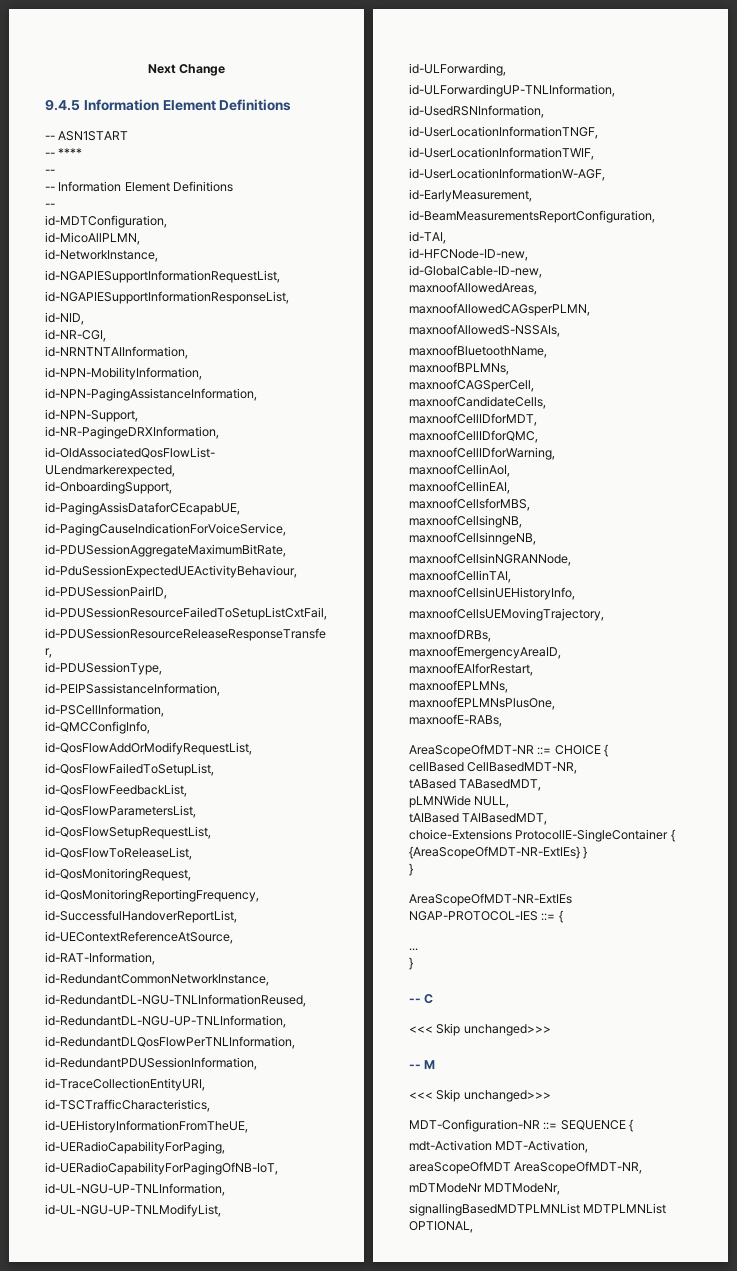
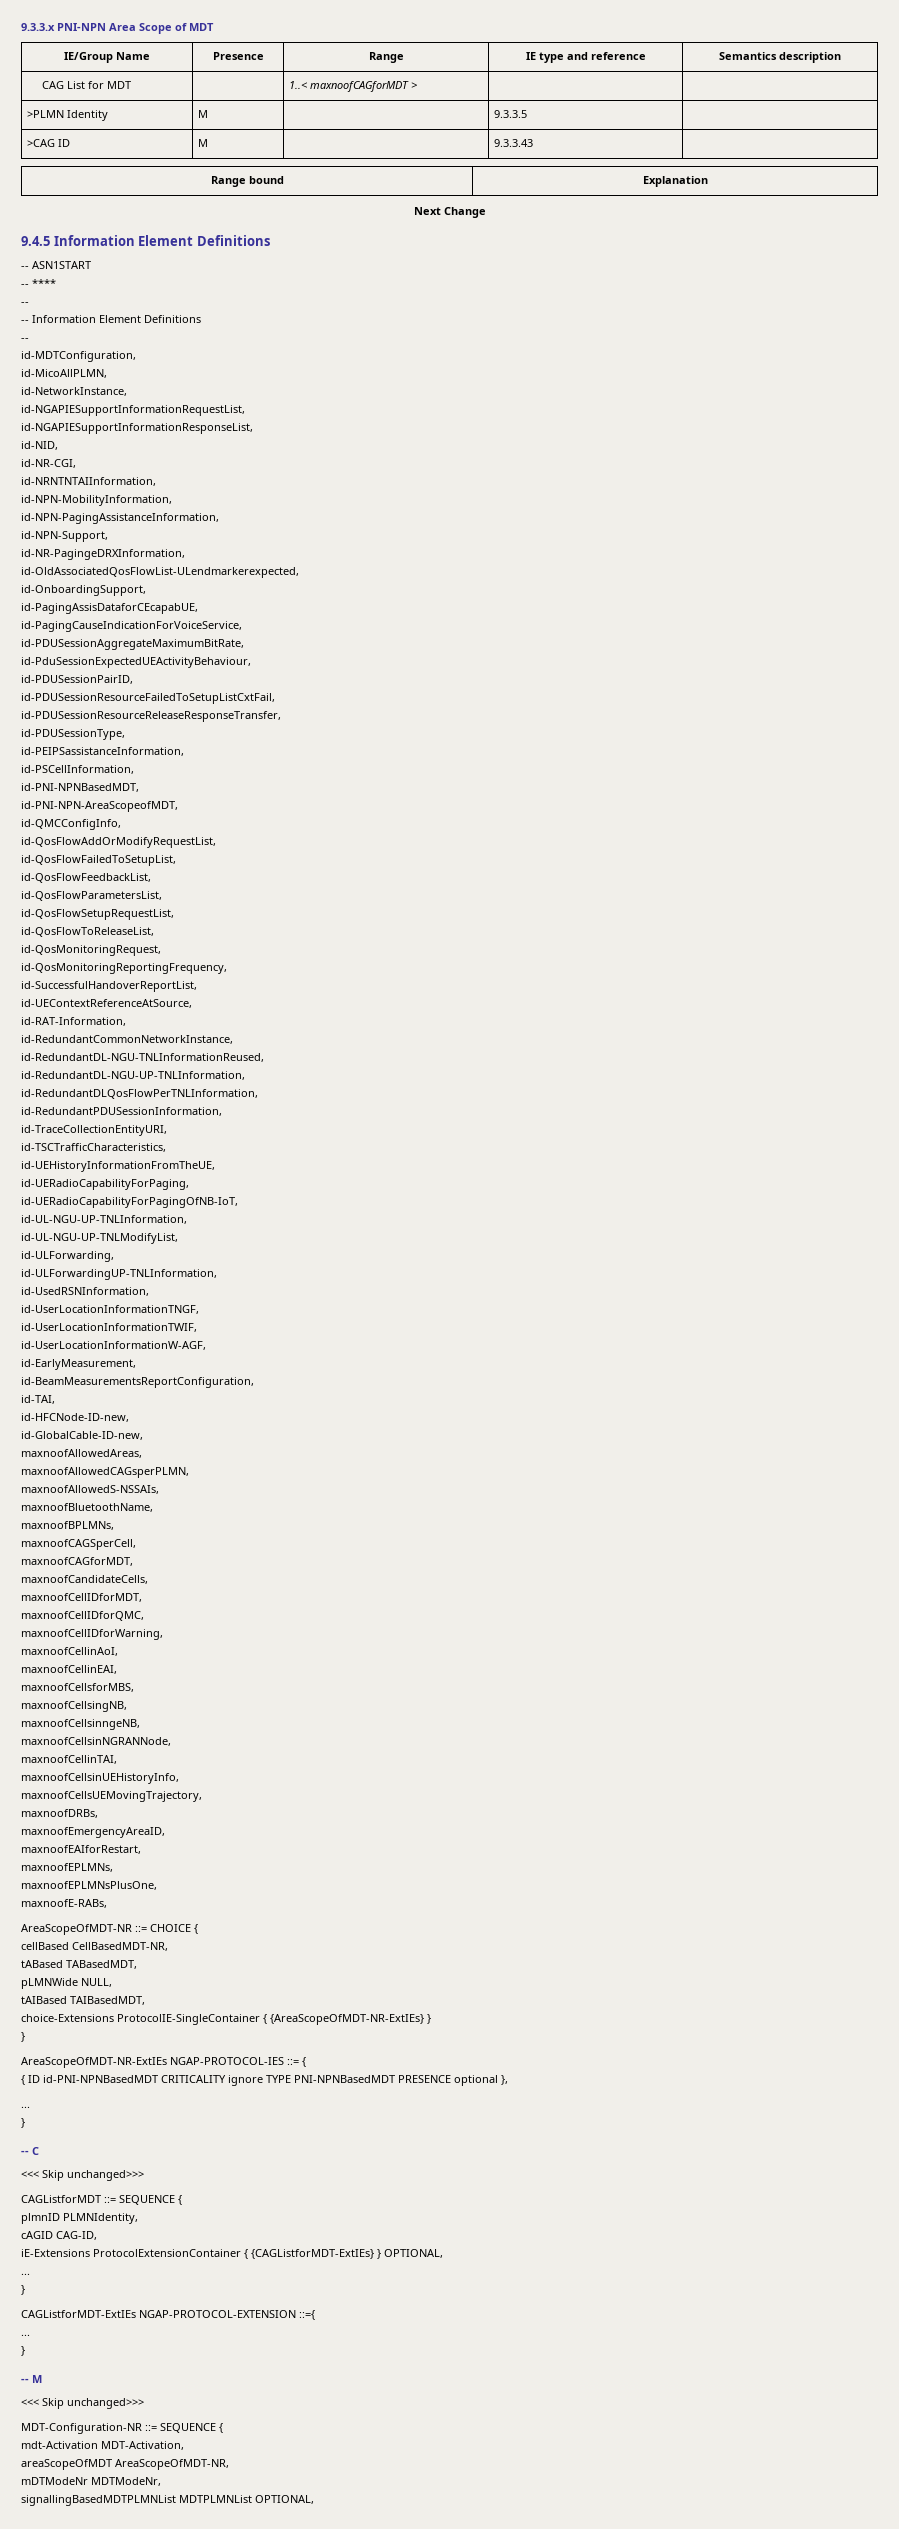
+ 9.3.3.x PNI-NPN Area Scope of MDT
+ IE/Group Name | Presence | Range | IE type and reference | Semantics description
+ CAG List for MDT | | 1..< maxnoofCAGforMDT > | |
+ >PLMN Identity | M | | 9.3.3.5 |
+ >CAG ID | M | | 9.3.3.43 |
+ Range bound | Explanation
+ id-PNI-NPNBasedMDT,
+ id-PNI-NPN-AreaScopeofMDT,
+ maxnoofCAGforMDT,
+ { ID id-PNI-NPNBasedMDT CRITICALITY ignore TYPE PNI-NPNBasedMDT PRESENCE optional },
+ CAGListforMDT ::= SEQUENCE {
+ plmnID PLMNIdentity,
+ cAGID CAG-ID,
+ iE-Extensions ProtocolExtensionContainer { {CAGListforMDT-ExtIEs} } OPTIONAL,
+ ...
+ }
+ CAGListforMDT-ExtIEs NGAP-PROTOCOL-EXTENSION ::={
+ ...
+ }

